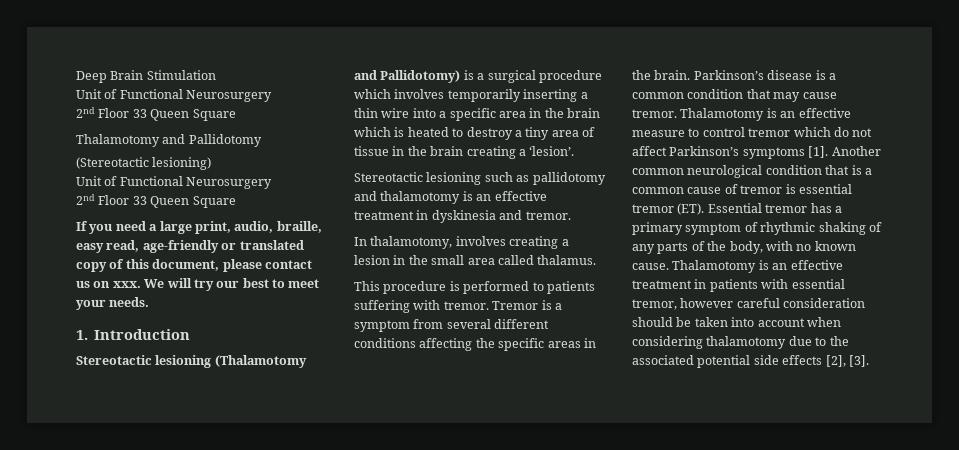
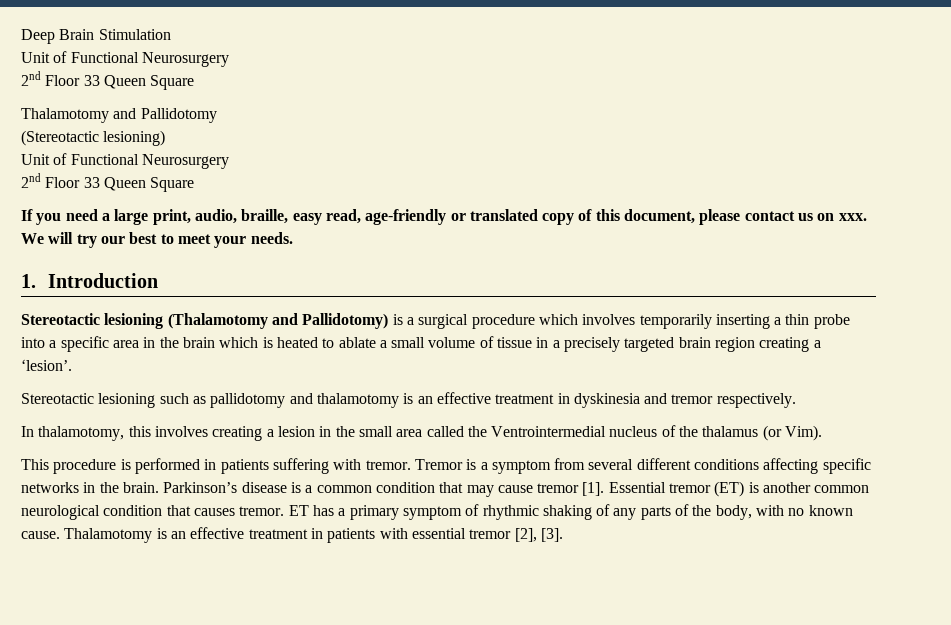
- Stereotactic lesioning (Thalamotomy and Pallidotomy) is a surgical procedure which involves temporarily inserting a thin wire into a specific area in the brain which is heated to destroy a tiny area of tissue in the brain creating a ‘lesion’.
+ Stereotactic lesioning (Thalamotomy and Pallidotomy) is a surgical procedure which involves temporarily inserting a thin probe into a specific area in the brain which is heated to ablate a small volume of tissue in a precisely targeted brain region creating a ‘lesion’.
- Stereotactic lesioning such as pallidotomy and thalamotomy is an effective treatment in dyskinesia and tremor.
+ Stereotactic lesioning such as pallidotomy and thalamotomy is an effective treatment in dyskinesia and tremor respectively.
- In thalamotomy, involves creating a lesion in the small area called thalamus.
+ In thalamotomy, this involves creating a lesion in the small area called the Ventrointermedial nucleus of the thalamus (or Vim).
- This procedure is performed to patients suffering with tremor.
+ This procedure is performed in patients suffering with tremor.
- Tremor is a symptom from several different conditions affecting the specific areas in the brain.
+ Tremor is a symptom from several different conditions affecting specific networks in the brain.
- Parkinson’s disease is a common condition that may cause tremor. Thalamotomy is an effective measure to control tremor which do not affect Parkinson’s symptoms [1]. Another common neurological condition that is a common cause of tremor is essential tremor (ET). Essential tremor has a primary symptom of rhythmic shaking of any parts of the body, with no known cause.
+ Parkinson’s disease is a common condition that may cause tremor [1]. Essential tremor (ET) is another common neurological condition that causes tremor. ET has a primary symptom of rhythmic shaking of any parts of the body, with no known cause.
- Thalamotomy is an effective treatment in patients with essential tremor, however careful consideration should be taken into account when considering thalamotomy due to the associated potential side effects [2], [3].
+ Thalamotomy is an effective treatment in patients with essential tremor [2], [3].

